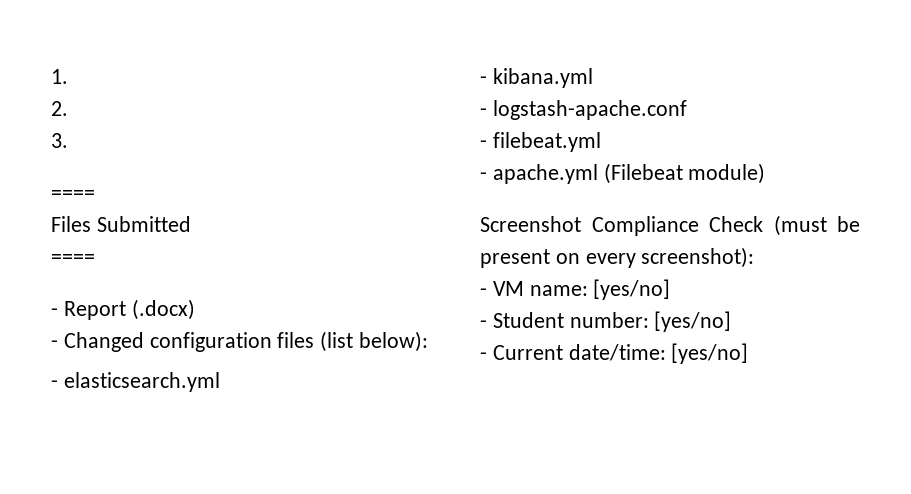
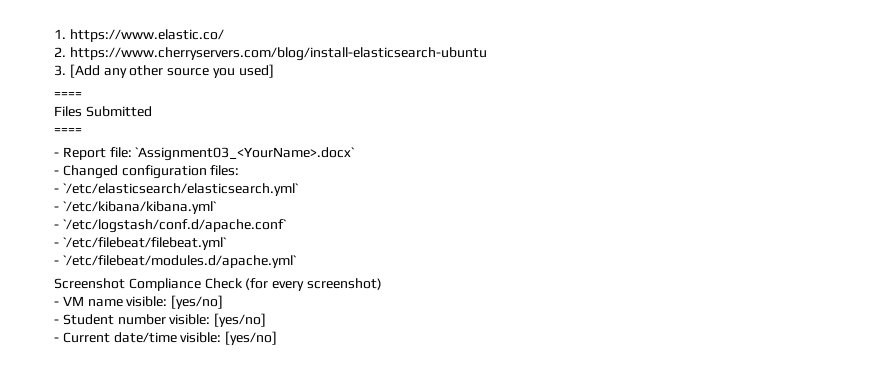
- 1.
+ 1. https://www.elastic.co/
- 2.
+ 2. https://www.cherryservers.com/blog/install-elasticsearch-ubuntu
- 3.
+ 3. [Add any other source you used]
- - Report (.docx)
+ - Report file: `Assignment03_<YourName>.docx`
- - Changed configuration files (list below):
- - elasticsearch.yml
- - kibana.yml
- - logstash-apache.conf
- - filebeat.yml
- - apache.yml (Filebeat module)
+ - Changed configuration files:
+ - `/etc/elasticsearch/elasticsearch.yml`
+ - `/etc/kibana/kibana.yml`
+ - `/etc/logstash/conf.d/apache.conf`
+ - `/etc/filebeat/filebeat.yml`
+ - `/etc/filebeat/modules.d/apache.yml`
- Screenshot Compliance Check (must be present on every screenshot):
+ Screenshot Compliance Check (for every screenshot)
- - VM name: [yes/no]
+ - VM name visible: [yes/no]
- - Student number: [yes/no]
+ - Student number visible: [yes/no]
- - Current date/time: [yes/no]
+ - Current date/time visible: [yes/no]

